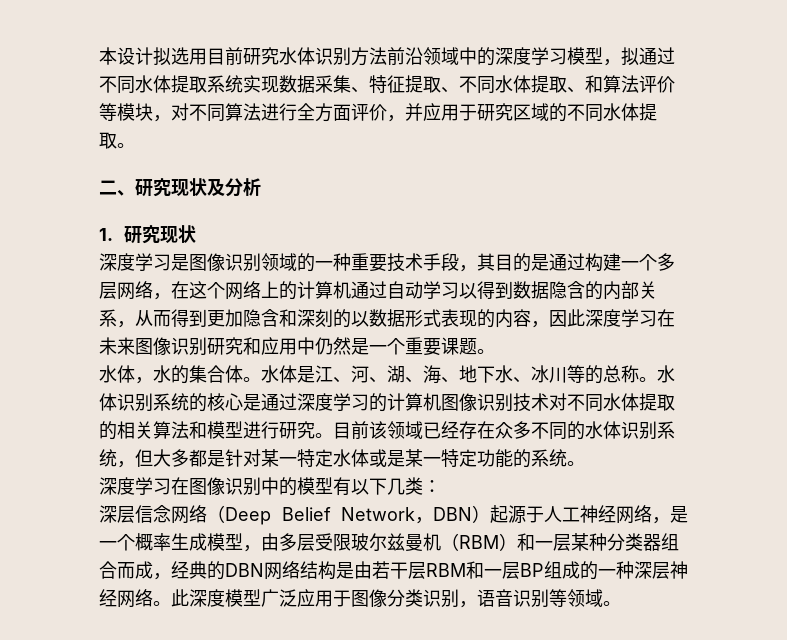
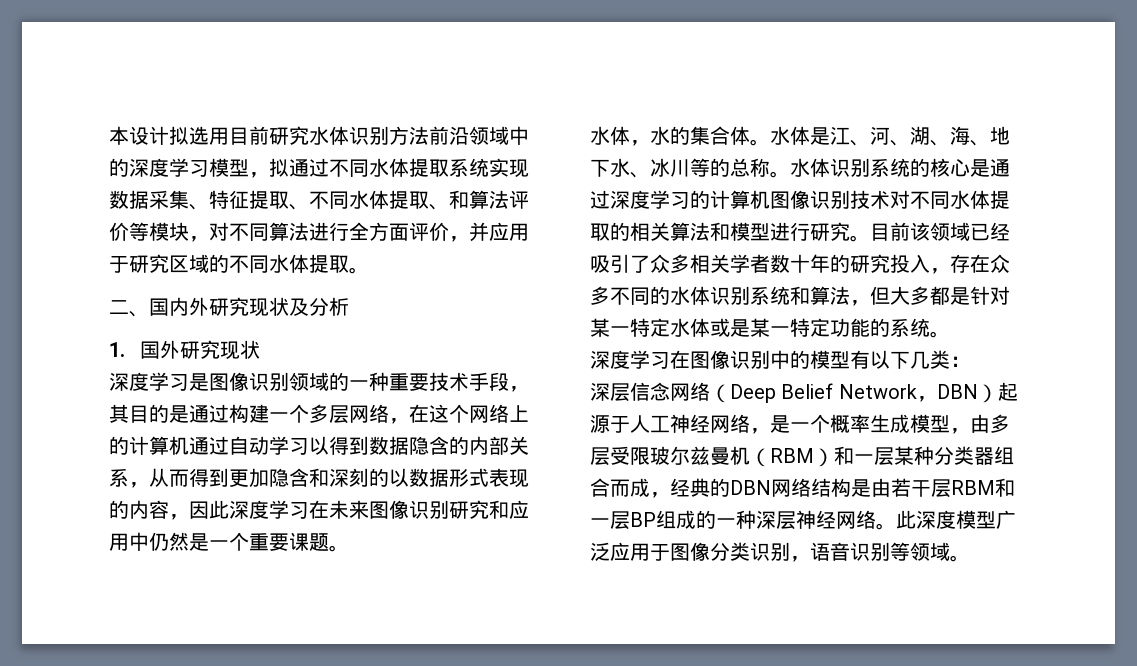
- 二、研究现状及分析
+ 二、国内外研究现状及分析
- 1.研究现状
+ 1.国外研究现状
- 目前该领域已经存在众多不同的水体识别系统，但大多都是针对某一特定水体或是某一特定功能的系统。
+ 目前该领域已经吸引了众多相关学者数十年的研究投入，存在众多不同的水体识别系统和算法，但大多都是针对某一特定水体或是某一特定功能的系统。

